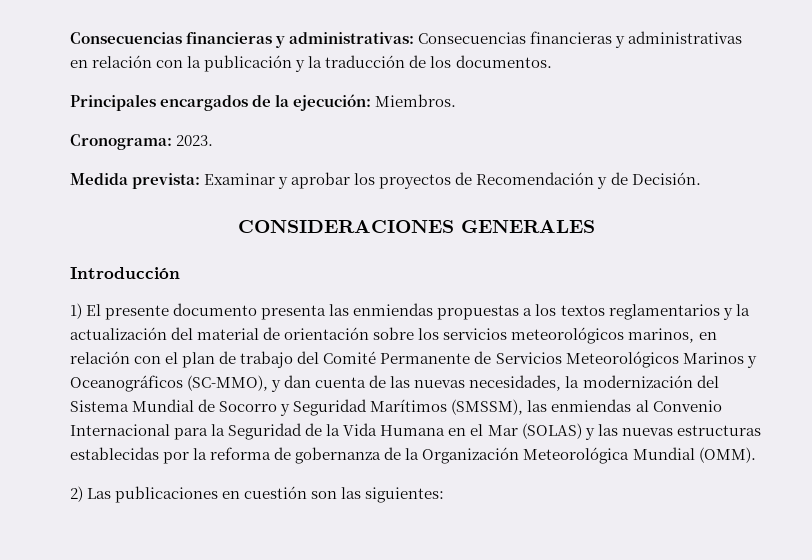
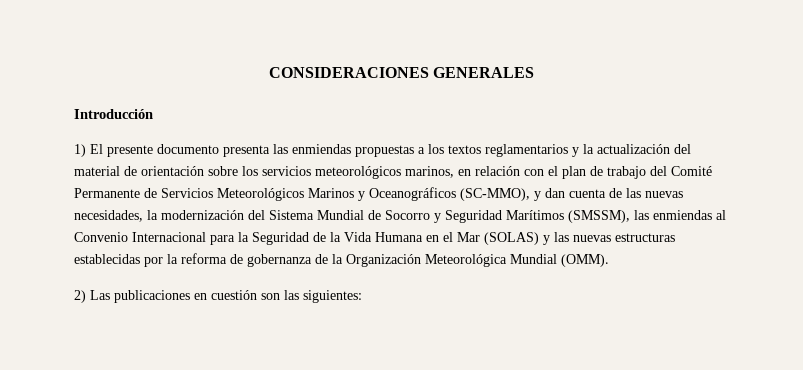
- Consecuencias financieras y administrativas: Consecuencias financieras y administrativas en relación con la publicación y la traducción de los documentos.
- Principales encargados de la ejecución: Miembros.
- Cronograma: 2023.
- Medida prevista: Examinar y aprobar los proyectos de Recomendación y de Decisión.

